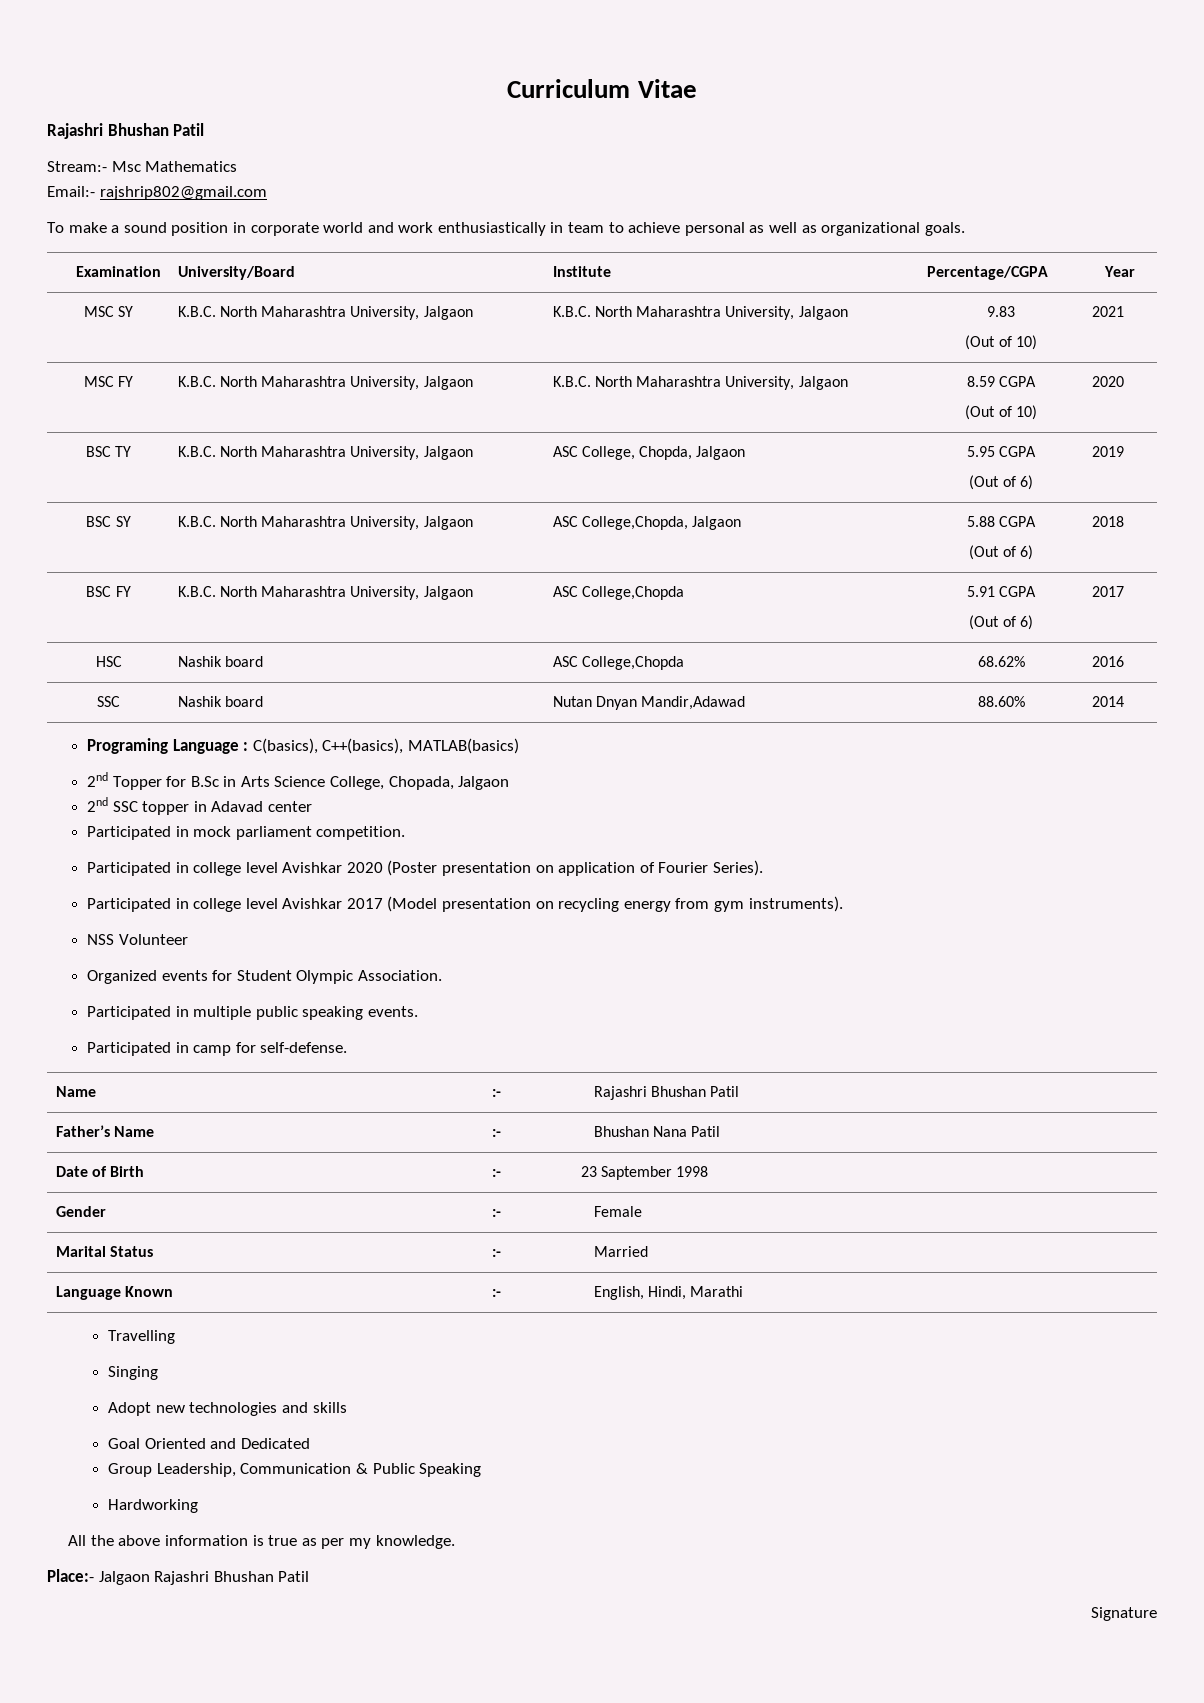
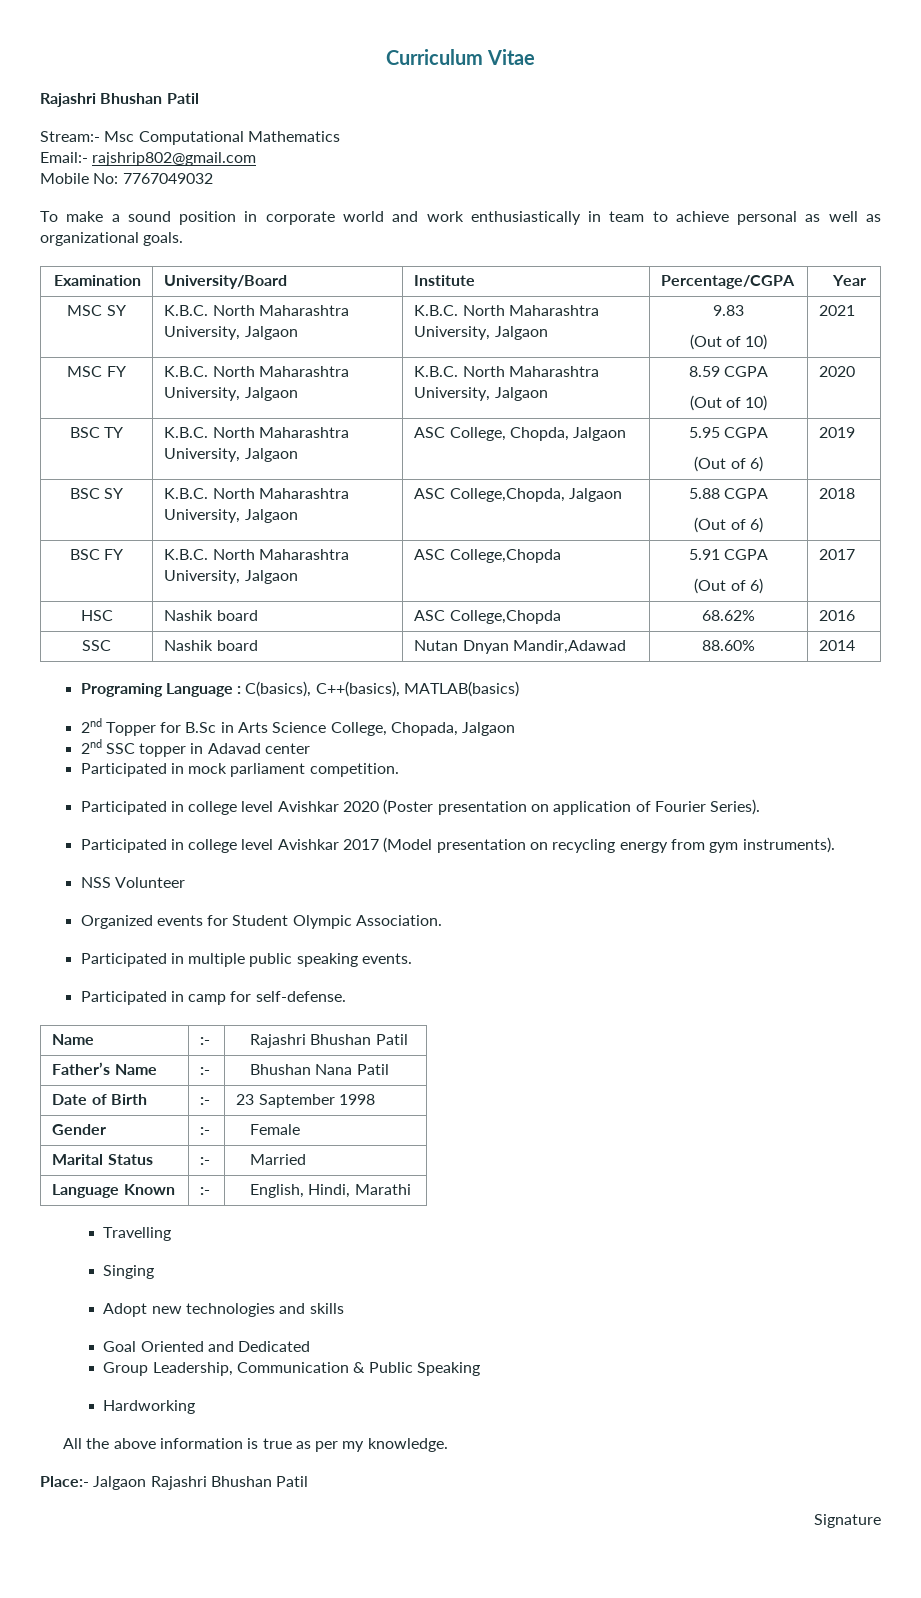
- Stream:- Msc Mathematics
+ Stream:- Msc Computational Mathematics
+ Mobile No: 7767049032

